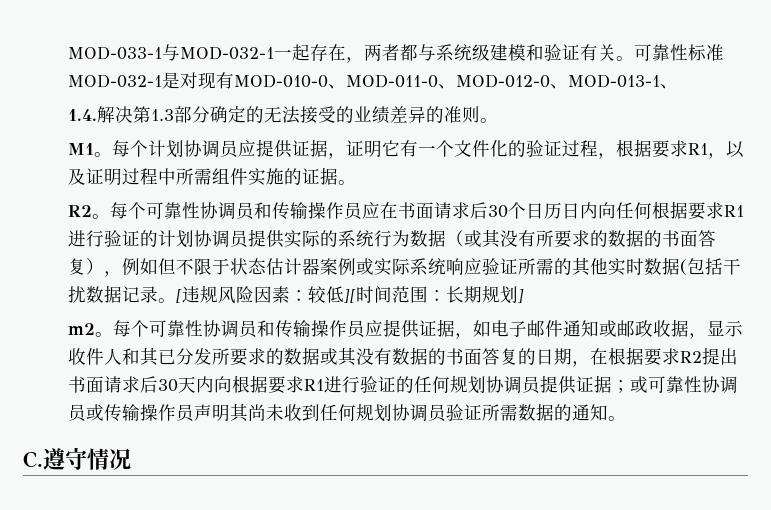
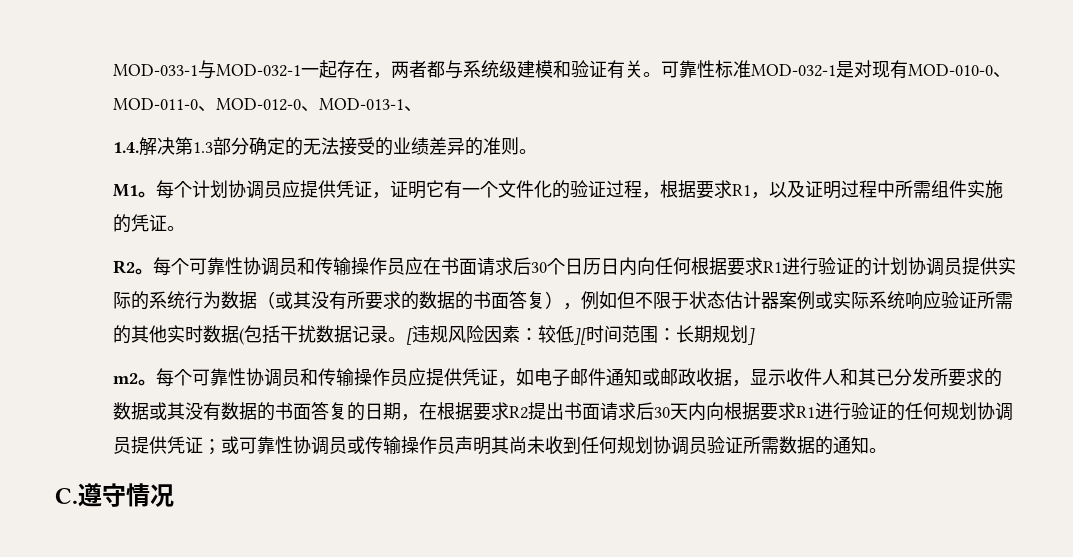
- 每个计划协调员应提供证据，证明它有一个文件化的验证过程，根据要求R1，以及证明过程中所需组件实施的证据。
+ 每个计划协调员应提供凭证，证明它有一个文件化的验证过程，根据要求R1，以及证明过程中所需组件实施的凭证。
- 每个可靠性协调员和传输操作员应提供证据，如电子邮件通知或邮政收据，显示收件人和其已分发所要求的数据或其没有数据的书面答复的日期，在根据要求R2提出书面请求后30天内向根据要求R1进行验证的任何规划协调员提供证据；
+ 每个可靠性协调员和传输操作员应提供凭证，如电子邮件通知或邮政收据，显示收件人和其已分发所要求的数据或其没有数据的书面答复的日期，在根据要求R2提出书面请求后30天内向根据要求R1进行验证的任何规划协调员提供凭证；

